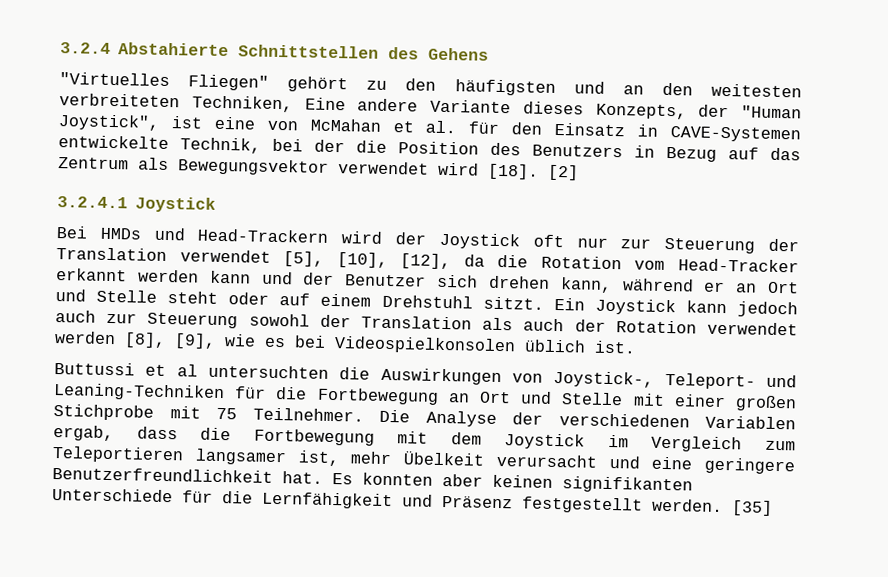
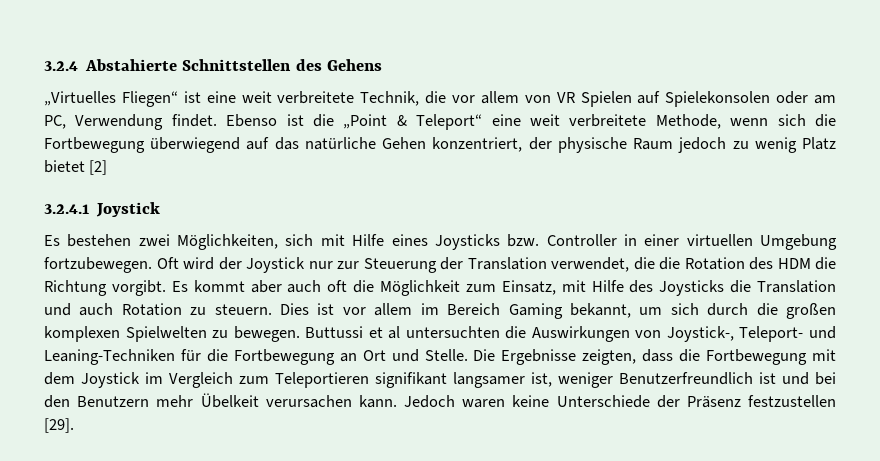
- "Virtuelles Fliegen" gehört zu den häufigsten und an den weitesten verbreiteten Techniken, Eine andere Variante dieses Konzepts, der "Human Joystick", ist eine von McMahan et al. für den Einsatz in CAVE-Systemen entwickelte Technik, bei der die Position des Benutzers in Bezug auf das Zentrum als Bewegungsvektor verwendet wird [18]. [2]
+ „Virtuelles Fliegen“ ist eine weit verbreitete Technik, die vor allem von VR Spielen auf Spielekonsolen oder am PC, Verwendung findet. Ebenso ist die „Point & Teleport“ eine weit verbreitete Methode, wenn sich die Fortbewegung überwiegend auf das natürliche Gehen konzentriert, der physische Raum jedoch zu wenig Platz bietet [2]
  3.2.4.1 Joystick
- Bei HMDs und Head-Trackern wird der Joystick oft nur zur Steuerung der Translation verwendet [5], [10], [12], da die Rotation vom Head-Tracker erkannt werden kann und der Benutzer sich drehen kann, während er an Ort und Stelle steht oder auf einem Drehstuhl sitzt. Ein Joystick kann jedoch auch zur Steuerung sowohl der Translation als auch der Rotation verwendet werden [8], [9], wie es bei Videospielkonsolen üblich ist.
- Buttussi et al untersuchten die Auswirkungen von Joystick-, Teleport- und Leaning-Techniken für die Fortbewegung an Ort und Stelle mit einer großen Stichprobe mit 75 Teilnehmer. Die Analyse der verschiedenen Variablen ergab, dass die Fortbewegung mit dem Joystick im Vergleich zum Teleportieren langsamer ist, mehr Übelkeit verursacht und eine geringere Benutzerfreundlichkeit hat. Es konnten aber keinen signifikanten Unterschiede für die Lernfähigkeit und Präsenz festgestellt werden. [35]
+ Es bestehen zwei Möglichkeiten, sich mit Hilfe eines Joysticks bzw. Controller in einer virtuellen Umgebung fortzubewegen. Oft wird der Joystick nur zur Steuerung der Translation verwendet, die die Rotation des HDM die Richtung vorgibt. Es kommt aber auch oft die Möglichkeit zum Einsatz, mit Hilfe des Joysticks die Translation und auch Rotation zu steuern. Dies ist vor allem im Bereich Gaming bekannt, um sich durch die großen komplexen Spielwelten zu bewegen. Buttussi et al untersuchten die Auswirkungen von Joystick-, Teleport- und Leaning-Techniken für die Fortbewegung an Ort und Stelle. Die Ergebnisse zeigten, dass die Fortbewegung mit dem Joystick im Vergleich zum Teleportieren signifikant langsamer ist, weniger Benutzerfreundlich ist und bei den Benutzern mehr Übelkeit verursachen kann. Jedoch waren keine Unterschiede der Präsenz festzustellen [29].

